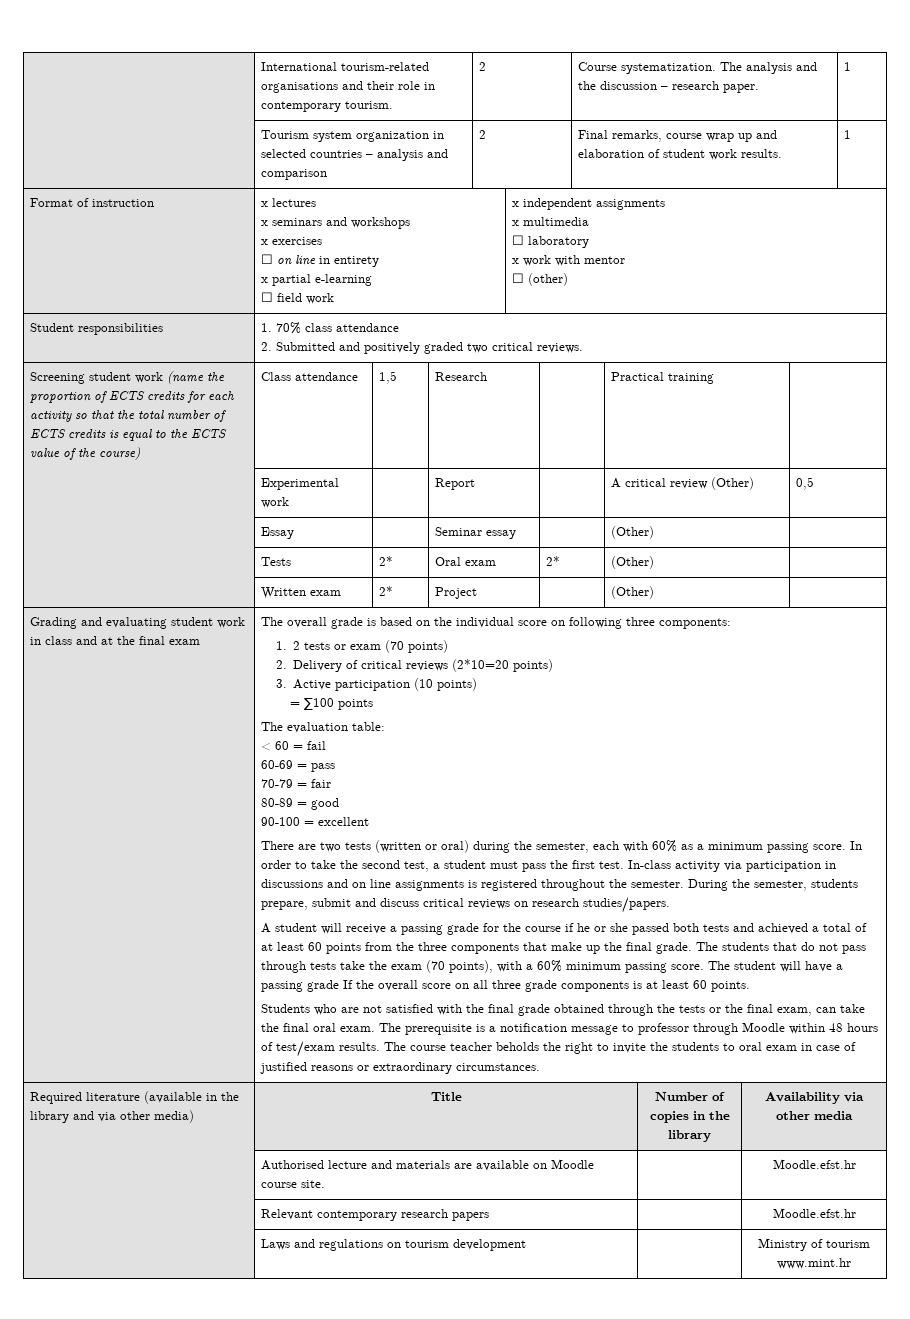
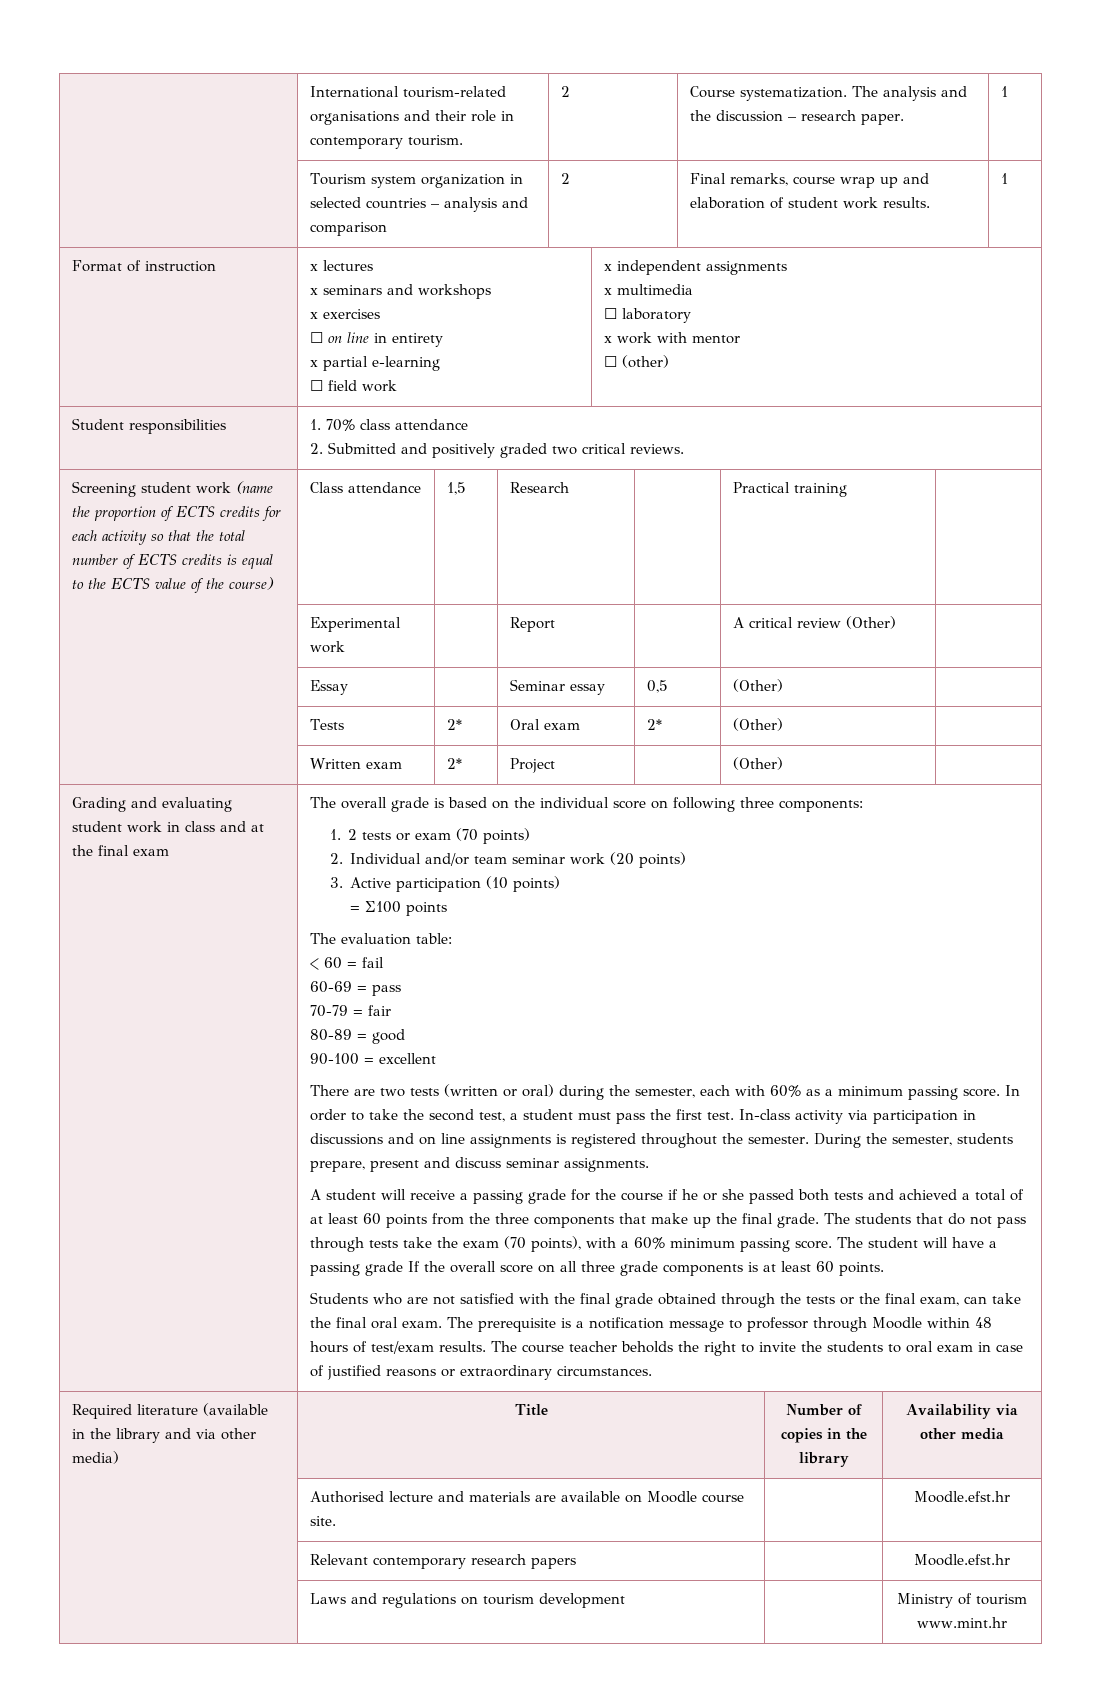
- | Experimental work | | Report | | A critical review (Other) | 0,5
+ | Experimental work | | Report | | A critical review (Other) |
- | Essay | | Seminar essay | | (Other) |
+ | Essay | | Seminar essay | 0,5 | (Other) |
- 2. Delivery of critical reviews (2*10=20 points)
+ 2. Individual and/or team seminar work (20 points)
- During the semester, students prepare, submit and discuss critical reviews on research studies/papers.
+ During the semester, students prepare, present and discuss seminar assignments.

